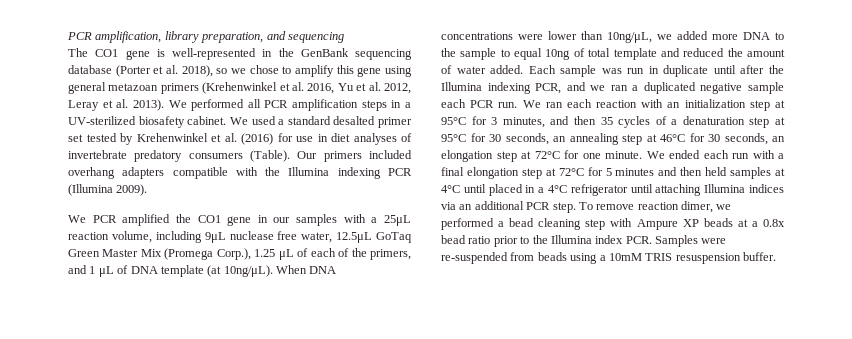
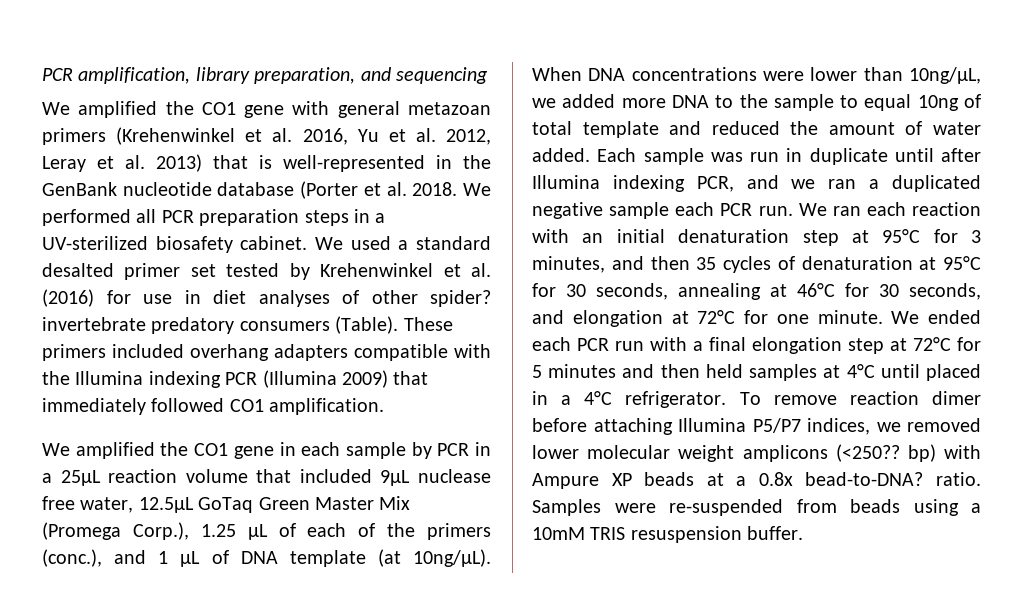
- The CO1 gene is well-represented in the GenBank sequencing database (Porter et al. 2018), so we chose to amplify this gene using general metazoan primers (Krehenwinkel et al. 2016, Yu et al. 2012, Leray et al. 2013).
+ We amplified the CO1 gene with general metazoan primers (Krehenwinkel et al. 2016, Yu et al. 2012, Leray et al. 2013) that is well-represented in the GenBank nucleotide database (Porter et al. 2018.
- We performed all PCR amplification steps in a UV-sterilized biosafety cabinet.
+ We performed all PCR preparation steps in a UV-sterilized biosafety cabinet.
- We used a standard desalted primer set tested by Krehenwinkel et al. (2016) for use in diet analyses of invertebrate predatory consumers (Table).
+ We used a standard desalted primer set tested by Krehenwinkel et al. (2016) for use in diet analyses of other spider? invertebrate predatory consumers (Table).
- Our primers included overhang adapters compatible with the Illumina indexing PCR (Illumina 2009).
- We PCR amplified the CO1 gene in our samples with a 25μL reaction volume, including 9μL nuclease free water, 12.5μL GoTaq Green Master Mix (Promega Corp.), 1.25 μL of each of the primers, and 1 μL of DNA template (at 10ng/μL).
+ These primers included overhang adapters compatible with the Illumina indexing PCR (Illumina 2009) that immediately followed CO1 amplification.
+ We amplified the CO1 gene in each sample by PCR in a 25μL reaction volume that included 9μL nuclease free water, 12.5μL GoTaq Green Master Mix (Promega Corp.), 1.25 μL of each of the primers (conc.), and 1 μL of DNA template (at 10ng/μL).
- Each sample was run in duplicate until after the Illumina indexing PCR, and we ran a duplicated negative sample each PCR run.
+ Each sample was run in duplicate until after Illumina indexing PCR, and we ran a duplicated negative sample each PCR run.
- We ran each reaction with an initialization step at 95°C for 3 minutes, and then 35 cycles of a denaturation step at 95°C for 30 seconds, an annealing step at 46°C for 30 seconds, an elongation step at 72°C for one minute.
+ We ran each reaction with an initial denaturation step at 95°C for 3 minutes, and then 35 cycles of denaturation at 95°C for 30 seconds, annealing at 46°C for 30 seconds, and elongation at 72°C for one minute.
- We ended each run with a final elongation step at 72°C for 5 minutes and then held samples at 4°C until placed in a 4°C refrigerator until attaching Illumina indices via an additional PCR step. To remove reaction dimer, we performed a bead cleaning step with Ampure XP beads at a 0.8x bead ratio prior to the Illumina index PCR. Samples were re-suspended from beads using a 10mM TRIS resuspension buffer.
+ We ended each PCR run with a final elongation step at 72°C for 5 minutes and then held samples at 4°C until placed in a 4°C refrigerator. To remove reaction dimer before attaching Illumina P5/P7 indices, we removed lower molecular weight amplicons (<250?? bp) with Ampure XP beads at a 0.8x bead-to-DNA? ratio. Samples were re-suspended from beads using a 10mM TRIS resuspension buffer.

